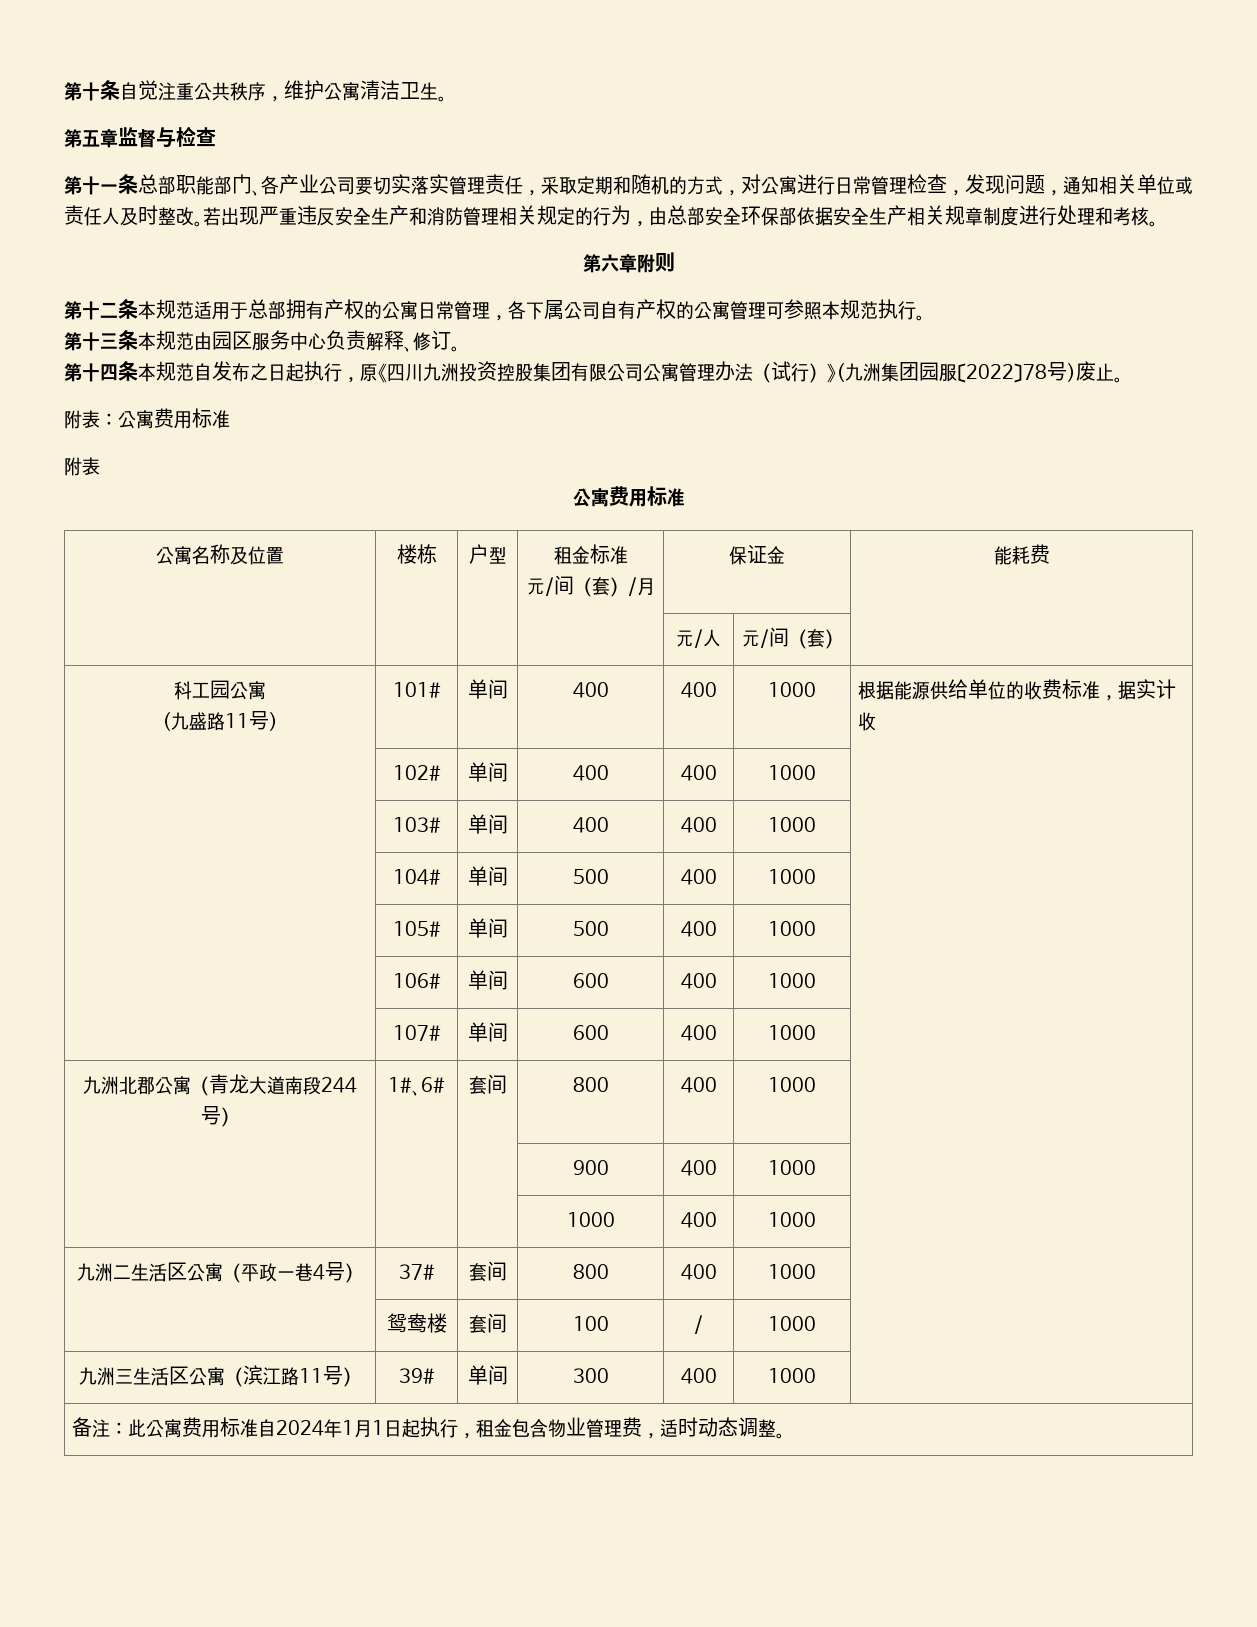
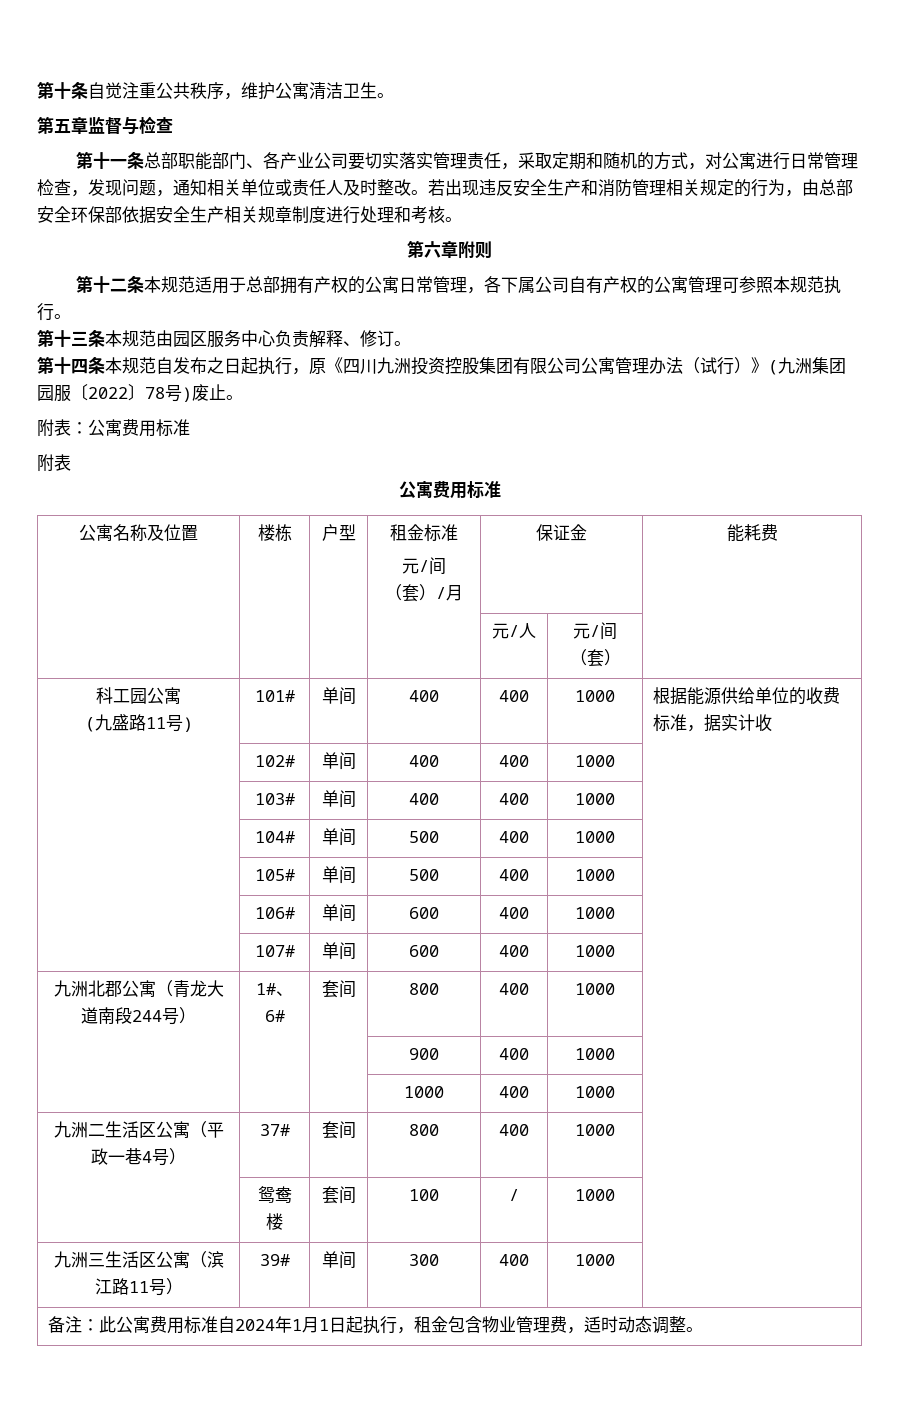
- 若出现严重违反安全生产和消防管理相关规定的行为，由总部安全环保部依据安全生产相关规章制度进行处理和考核。
+ 若出现违反安全生产和消防管理相关规定的行为，由总部安全环保部依据安全生产相关规章制度进行处理和考核。

